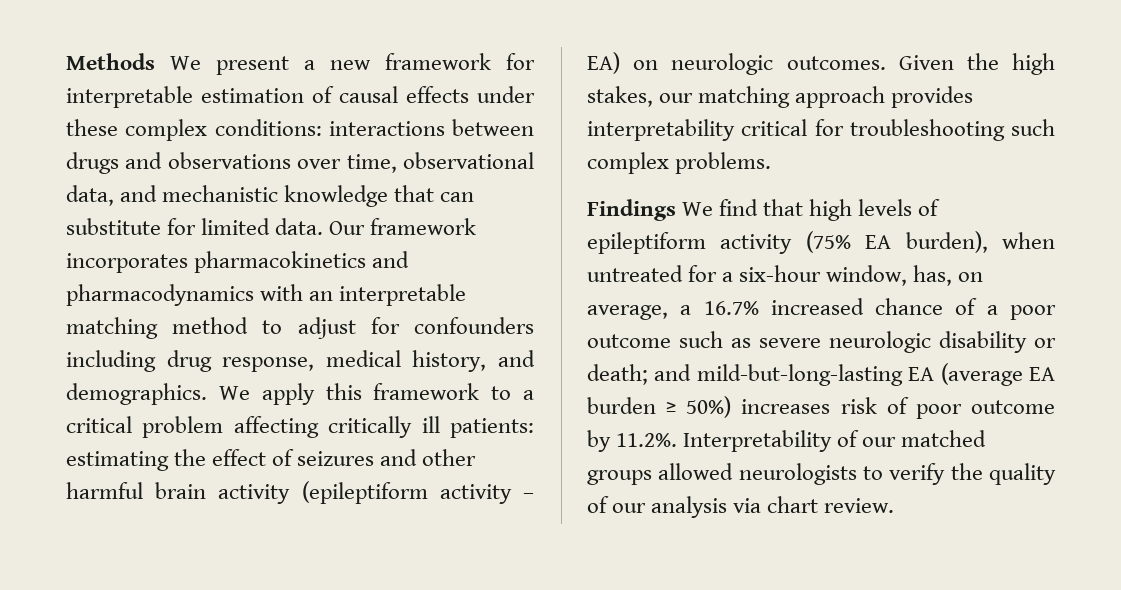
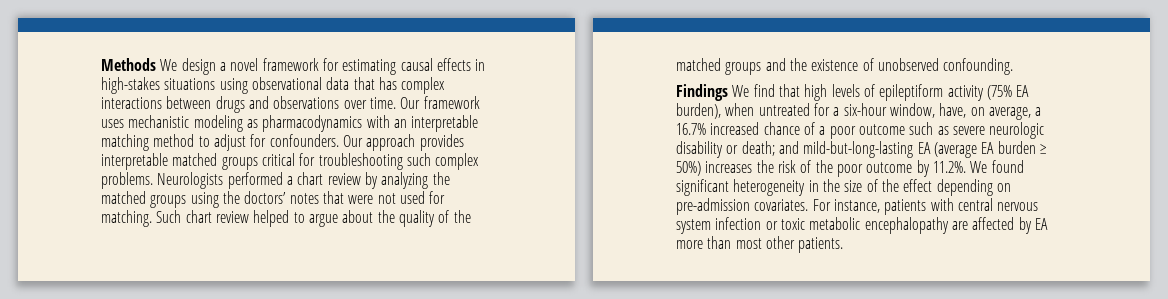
- Methods We present a new framework for interpretable estimation of causal effects under these complex conditions: interactions between drugs and observations over time, observational data, and mechanistic knowledge that can substitute for limited data. Our framework incorporates pharmacokinetics and pharmacodynamics with an interpretable matching method to adjust for confounders including drug response, medical history, and demographics. We apply this framework to a critical problem affecting critically ill patients: estimating the effect of seizures and other harmful brain activity (epileptiform activity – EA) on neurologic outcomes. Given the high stakes, our matching approach provides interpretability critical for troubleshooting such complex problems.
+ Methods We design a novel framework for estimating causal effects in high-stakes situations using observational data that has complex interactions between drugs and observations over time. Our framework uses mechanistic modeling as pharmacodynamics with an interpretable matching method to adjust for confounders. Our approach provides interpretable matched groups critical for troubleshooting such complex problems. Neurologists performed a chart review by analyzing the matched groups using the doctors’ notes that were not used for matching. Such chart review helped to argue about the quality of the matched groups and the existence of unobserved confounding.
- Findings We find that high levels of epileptiform activity (75% EA burden), when untreated for a six-hour window, has, on average, a 16.7% increased chance of a poor outcome such as severe neurologic disability or death; and mild-but-long-lasting EA (average EA burden ≥ 50%) increases risk of poor outcome by 11.2%. Interpretability of our matched groups allowed neurologists to verify the quality of our analysis via chart review.
+ Findings We find that high levels of epileptiform activity (75% EA burden), when untreated for a six-hour window, have, on average, a 16.7% increased chance of a poor outcome such as severe neurologic disability or death; and mild-but-long-lasting EA (average EA burden ≥ 50%) increases the risk of the poor outcome by 11.2%. We found significant heterogeneity in the size of the effect depending on pre-admission covariates. For instance, patients with central nervous system infection or toxic metabolic encephalopathy are affected by EA more than most other patients.

